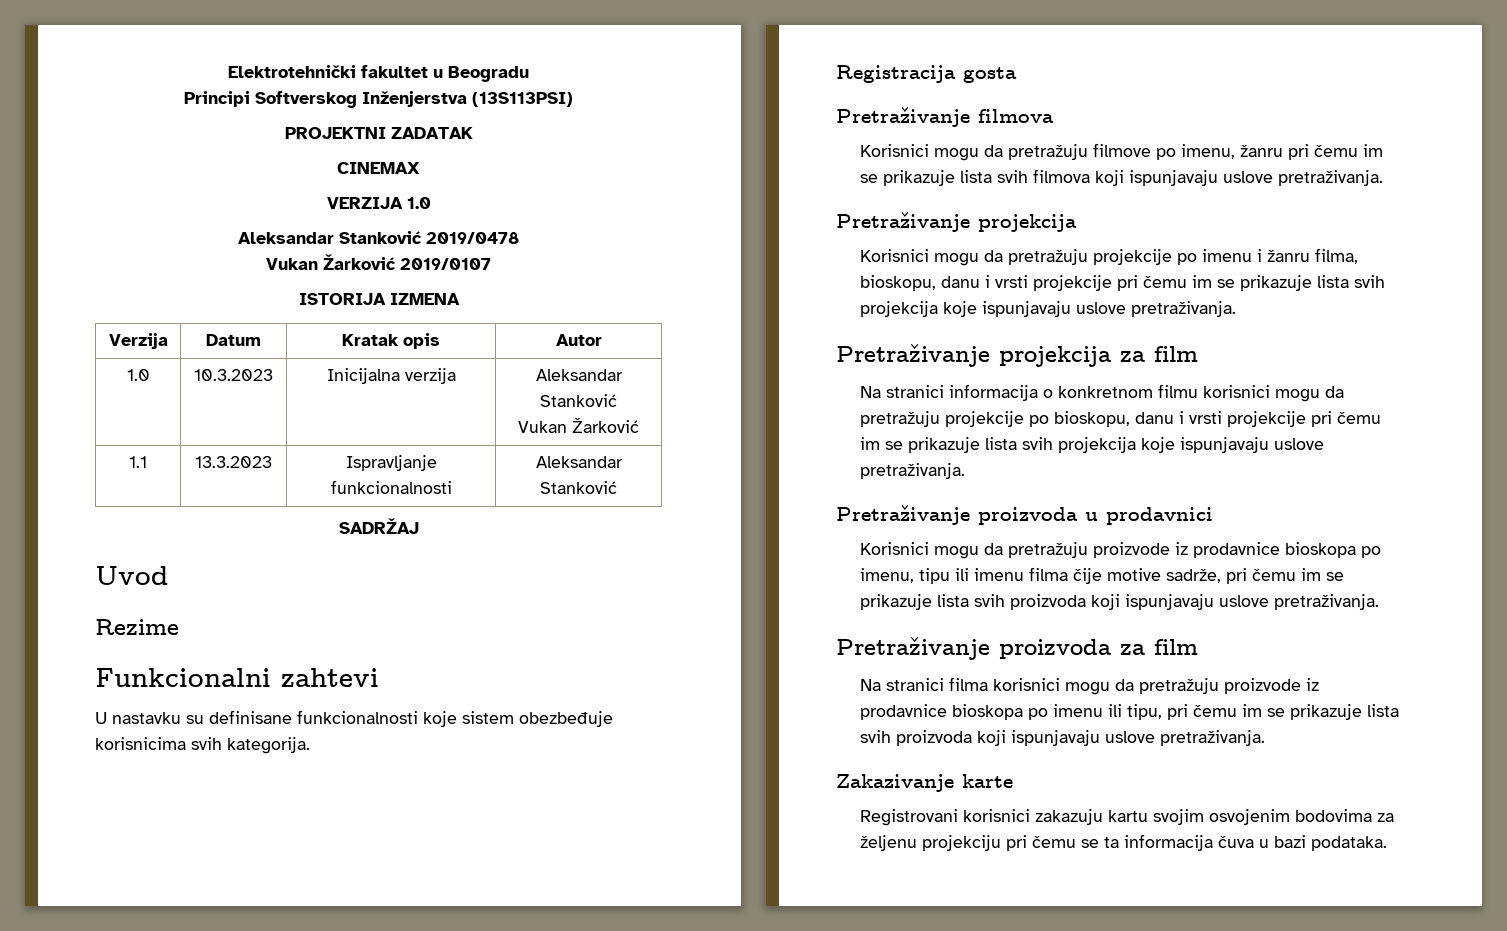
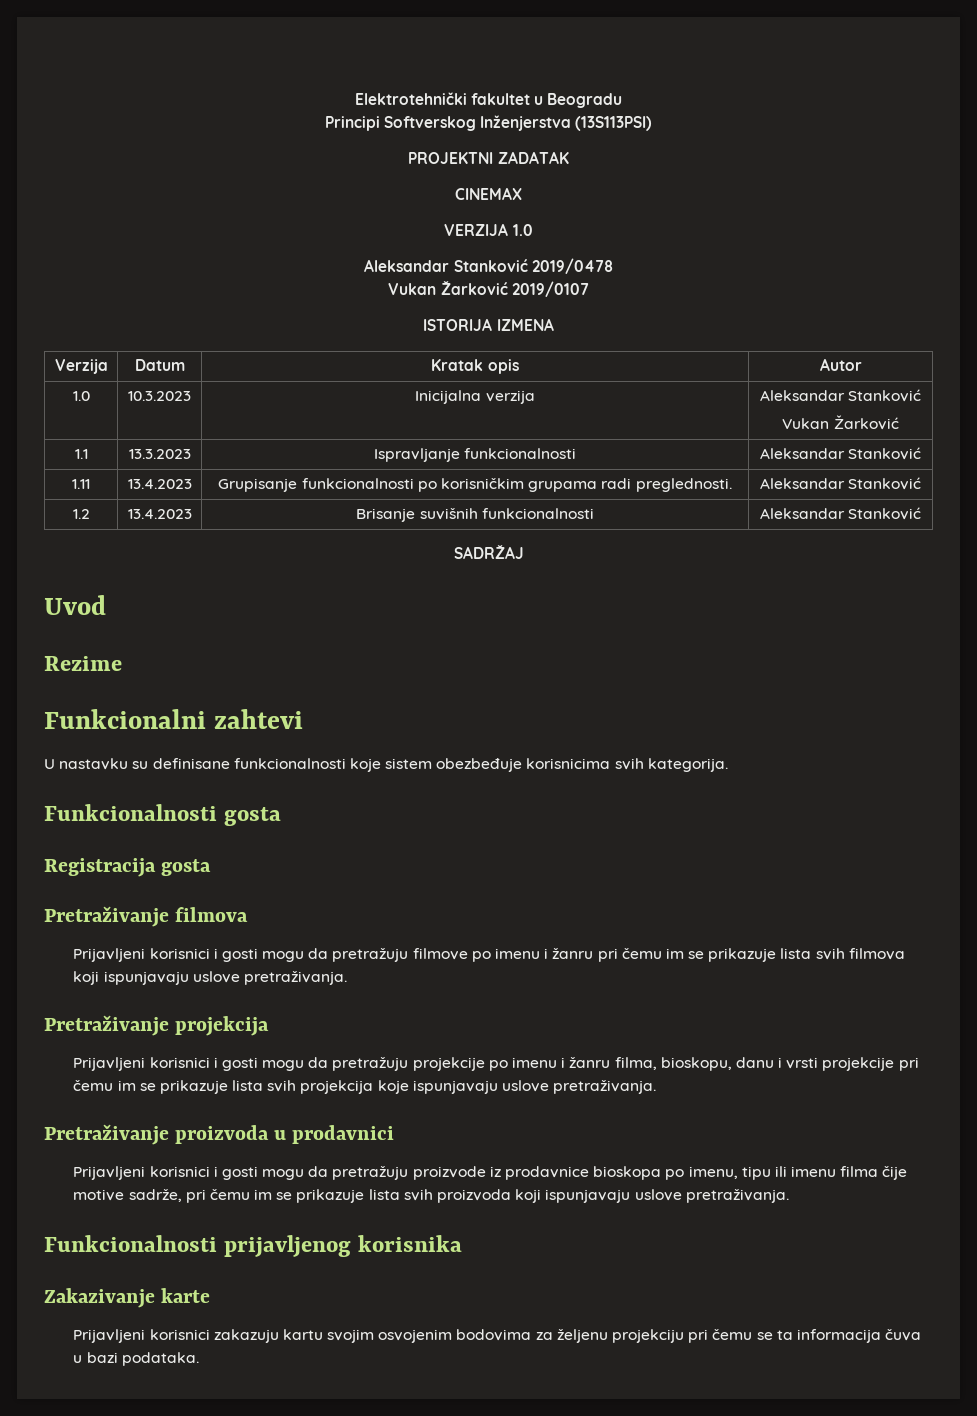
+ 1.11 | 13.4.2023 | Grupisanje funkcionalnosti po korisničkim grupama radi preglednosti. | Aleksandar Stanković
+ 1.2 | 13.4.2023 | Brisanje suvišnih funkcionalnosti | Aleksandar Stanković
+ Funkcionalnosti gosta
- Korisnici mogu da pretražuju filmove po imenu, žanru pri čemu im se prikazuje lista svih filmova koji ispunjavaju uslove pretraživanja.
+ Prijavljeni korisnici i gosti mogu da pretražuju filmove po imenu i žanru pri čemu im se prikazuje lista svih filmova koji ispunjavaju uslove pretraživanja.
- Korisnici mogu da pretražuju projekcije po imenu i žanru filma, bioskopu, danu i vrsti projekcije pri čemu im se prikazuje lista svih projekcija koje ispunjavaju uslove pretraživanja.
+ Prijavljeni korisnici i gosti mogu da pretražuju projekcije po imenu i žanru filma, bioskopu, danu i vrsti projekcije pri čemu im se prikazuje lista svih projekcija koje ispunjavaju uslove pretraživanja.
- Pretraživanje projekcija za film
- Na stranici informacija o konkretnom filmu korisnici mogu da pretražuju projekcije po bioskopu, danu i vrsti projekcije pri čemu im se prikazuje lista svih projekcija koje ispunjavaju uslove pretraživanja.
- Korisnici mogu da pretražuju proizvode iz prodavnice bioskopa po imenu, tipu ili imenu filma čije motive sadrže, pri čemu im se prikazuje lista svih proizvoda koji ispunjavaju uslove pretraživanja.
+ Prijavljeni korisnici i gosti mogu da pretražuju proizvode iz prodavnice bioskopa po imenu, tipu ili imenu filma čije motive sadrže, pri čemu im se prikazuje lista svih proizvoda koji ispunjavaju uslove pretraživanja.
- Pretraživanje proizvoda za film
- Na stranici filma korisnici mogu da pretražuju proizvode iz prodavnice bioskopa po imenu ili tipu, pri čemu im se prikazuje lista svih proizvoda koji ispunjavaju uslove pretraživanja.
+ Funkcionalnosti prijavljenog korisnika
- Registrovani korisnici zakazuju kartu svojim osvojenim bodovima za željenu projekciju pri čemu se ta informacija čuva u bazi podataka.
+ Prijavljeni korisnici zakazuju kartu svojim osvojenim bodovima za željenu projekciju pri čemu se ta informacija čuva u bazi podataka.

